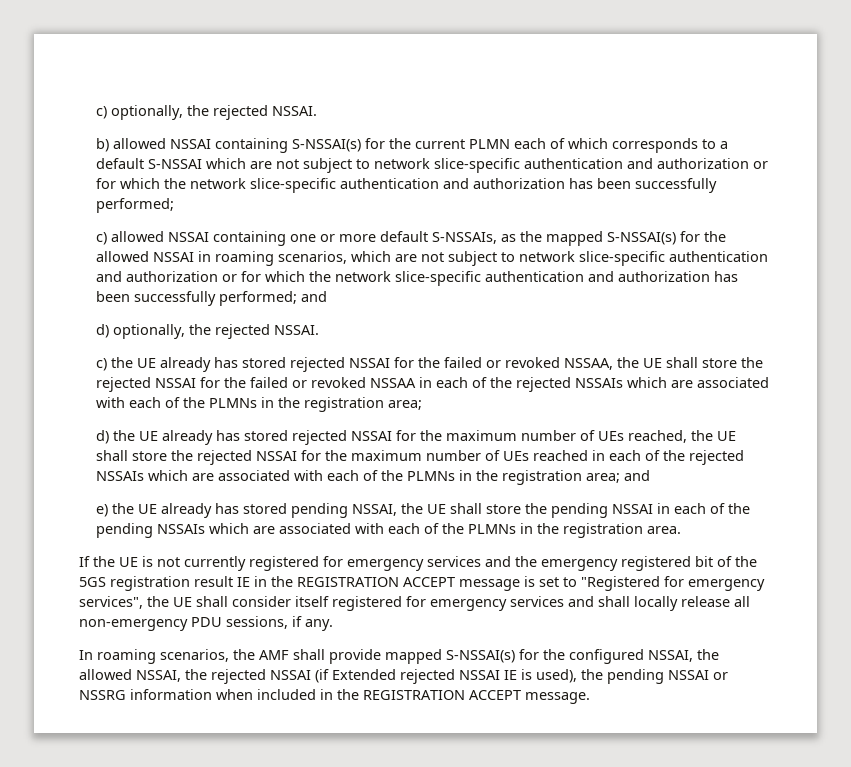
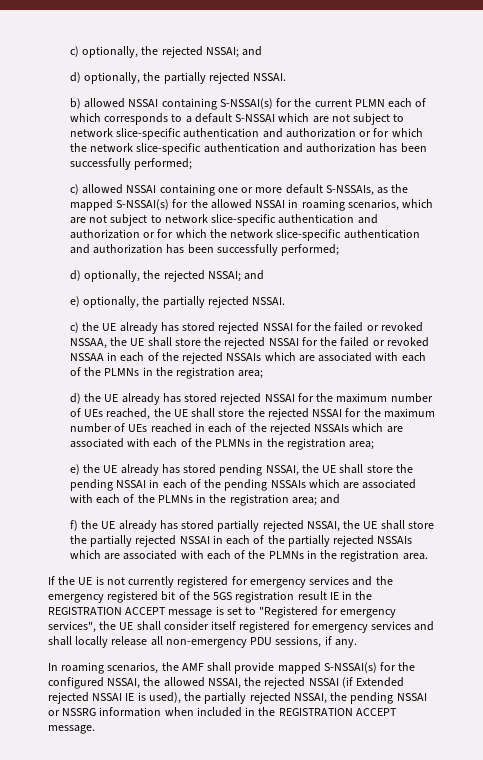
- c) optionally, the rejected NSSAI.
+ c) optionally, the rejected NSSAI; and
+ d) optionally, the partially rejected NSSAI.
- c) allowed NSSAI containing one or more default S-NSSAIs, as the mapped S-NSSAI(s) for the allowed NSSAI in roaming scenarios, which are not subject to network slice-specific authentication and authorization or for which the network slice-specific authentication and authorization has been successfully performed; and
+ c) allowed NSSAI containing one or more default S-NSSAIs, as the mapped S-NSSAI(s) for the allowed NSSAI in roaming scenarios, which are not subject to network slice-specific authentication and authorization or for which the network slice-specific authentication and authorization has been successfully performed;
- d) optionally, the rejected NSSAI.
+ d) optionally, the rejected NSSAI; and
+ e) optionally, the partially rejected NSSAI.
- d) the UE already has stored rejected NSSAI for the maximum number of UEs reached, the UE shall store the rejected NSSAI for the maximum number of UEs reached in each of the rejected NSSAIs which are associated with each of the PLMNs in the registration area; and
+ d) the UE already has stored rejected NSSAI for the maximum number of UEs reached, the UE shall store the rejected NSSAI for the maximum number of UEs reached in each of the rejected NSSAIs which are associated with each of the PLMNs in the registration area;
- e) the UE already has stored pending NSSAI, the UE shall store the pending NSSAI in each of the pending NSSAIs which are associated with each of the PLMNs in the registration area.
+ e) the UE already has stored pending NSSAI, the UE shall store the pending NSSAI in each of the pending NSSAIs which are associated with each of the PLMNs in the registration area; and
+ f) the UE already has stored partially rejected NSSAI, the UE shall store the partially rejected NSSAI in each of the partially rejected NSSAIs which are associated with each of the PLMNs in the registration area.
- In roaming scenarios, the AMF shall provide mapped S-NSSAI(s) for the configured NSSAI, the allowed NSSAI, the rejected NSSAI (if Extended rejected NSSAI IE is used), the pending NSSAI or NSSRG information when included in the REGISTRATION ACCEPT message.
+ In roaming scenarios, the AMF shall provide mapped S-NSSAI(s) for the configured NSSAI, the allowed NSSAI, the rejected NSSAI (if Extended rejected NSSAI IE is used), the partially rejected NSSAI, the pending NSSAI or NSSRG information when included in the REGISTRATION ACCEPT message.

